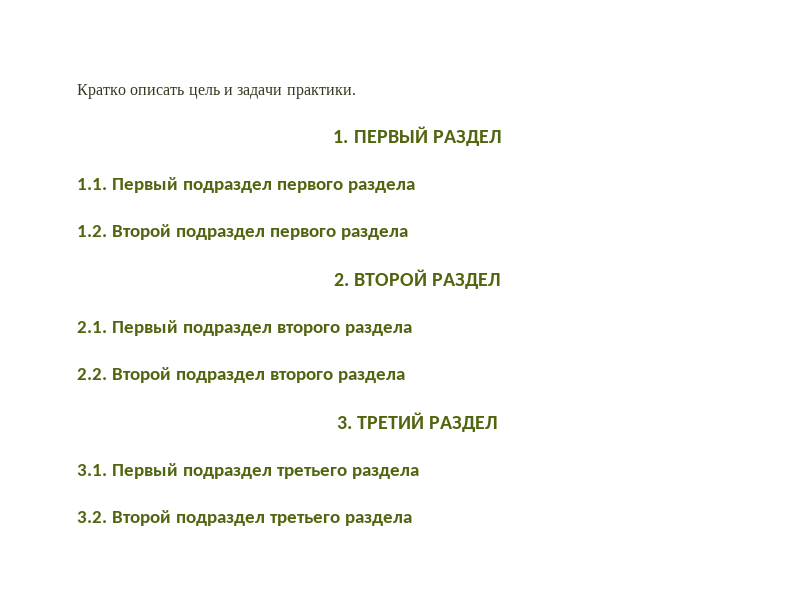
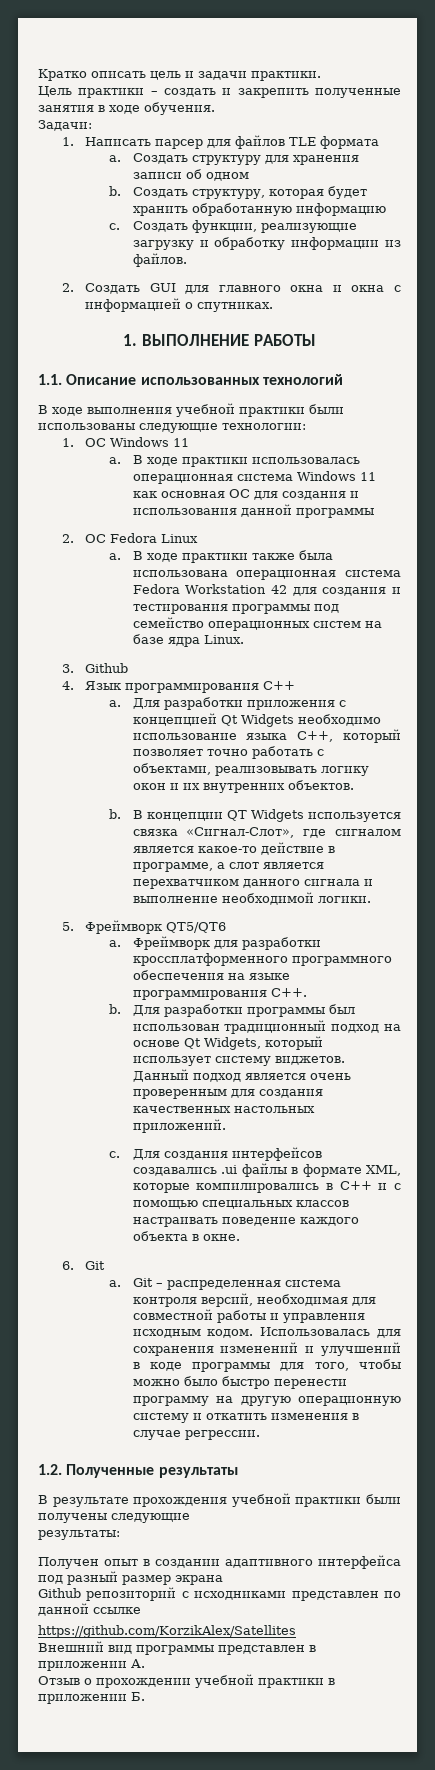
- 1. ПЕРВЫЙ РАЗДЕЛ
+ Цель практики – создать и закрепить полученные занятия в ходе обучения.
+ Задачи:
+ 1. Написать парсер для файлов TLE формата
+ a. Создать структуру для хранения записи об одном
+ b. Создать структуру, которая будет хранить обработанную информацию
+ c. Создать функции, реализующие загрузку и обработку информации из файлов.
+ 2. Создать GUI для главного окна и окна с информацией о спутниках.
+ 1. ВЫПОЛНЕНИЕ РАБОТЫ
- 1.1. Первый подраздел первого раздела
- 1.2. Второй подраздел первого раздела
- 2. ВТОРОЙ РАЗДЕЛ
- 2.1. Первый подраздел второго раздела
- 2.2. Второй подраздел второго раздела
- 3. ТРЕТИЙ РАЗДЕЛ
- 3.1. Первый подраздел третьего раздела
- 3.2. Второй подраздел третьего раздела
+ 1.1. Описание использованных технологий
+ В ходе выполнения учебной практики были использованы следующие технологии:
+ 1. ОС Windows 11
+ a. В ходе практики использовалась операционная система Windows 11 как основная ОС для создания и использования данной программы
+ 2. ОС Fedora Linux
+ a. В ходе практики также была использована операционная система Fedora Workstation 42 для создания и тестирования программы под семейство операционных систем на базе ядра Linux.
+ 3. Github
+ 4. Язык программирования C++
+ a. Для разработки приложения с концепцией Qt Widgets необходимо использование языка C++, который позволяет точно работать с объектами, реализовывать логику окон и их внутренних объектов.
+ b. В концепции QT Widgets используется связка «Сигнал-Слот», где сигналом является какое-то действие в программе, а слот является перехватчиком данного сигнала и выполнение необходимой логики.
+ 5. Фреймворк QT5/QT6
+ a. Фреймворк для разработки кроссплатформенного программного обеспечения на языке программирования C++.
+ b. Для разработки программы был использован традиционный подход на основе Qt Widgets, который использует систему виджетов. Данный подход является очень проверенным для создания качественных настольных приложений.
+ c. Для создания интерфейсов создавались .ui файлы в формате XML, которые компилировались в C++ и с помощью специальных классов настраивать поведение каждого объекта в окне.
+ 6. Git
+ a. Git – распределенная система контроля версий, необходимая для совместной работы и управления исходным кодом. Использовалась для сохранения изменений и улучшений в коде программы для того, чтобы можно было быстро перенести программу на другую операционную систему и откатить изменения в случае регрессии.
+ 1.2. Полученные результаты
+ В результате прохождения учебной практики были получены следующие
+ результаты:
+ Получен опыт в создании адаптивного интерфейса под разный размер экрана
+ Github репозиторий с исходниками представлен по данной ссылке
+ https://github.com/KorzikAlex/Satellites
+ Внешний вид программы представлен в приложении А.
+ Отзыв о прохождении учебной практики в приложении Б.

